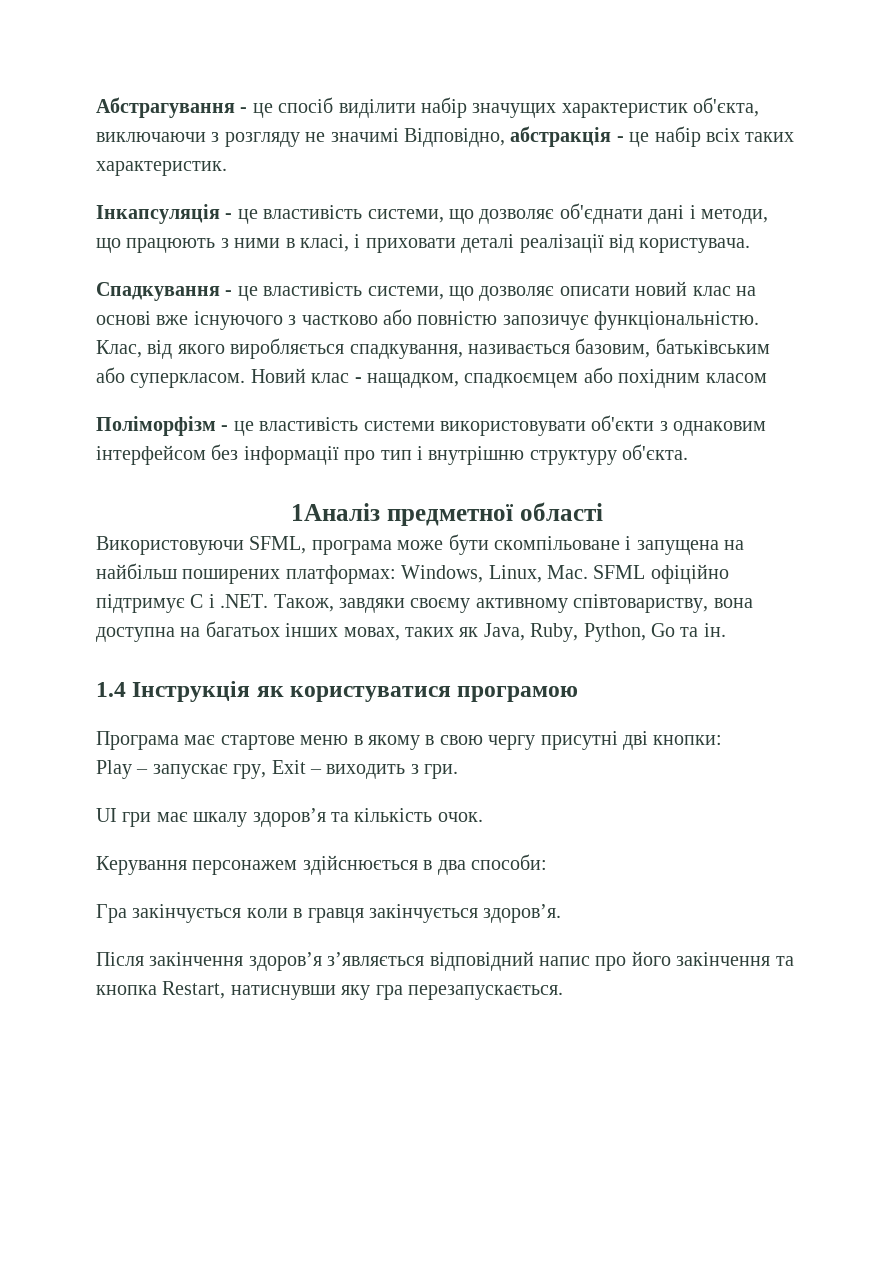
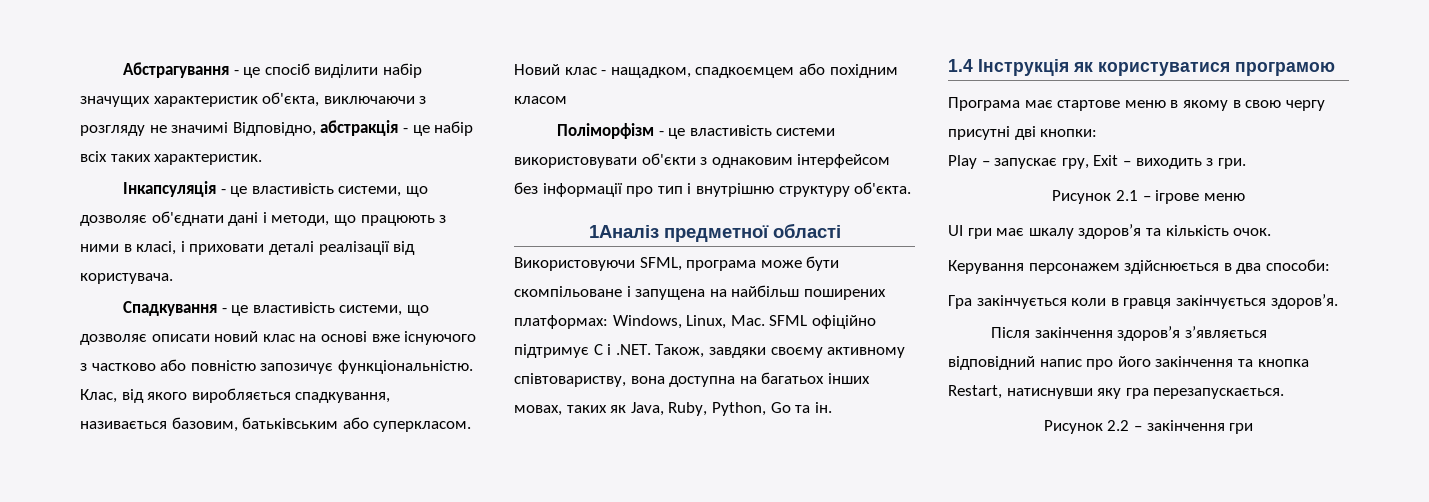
+ Рисунок 2.1 – ігрове меню
+ Рисунок 2.2 – закінчення гри

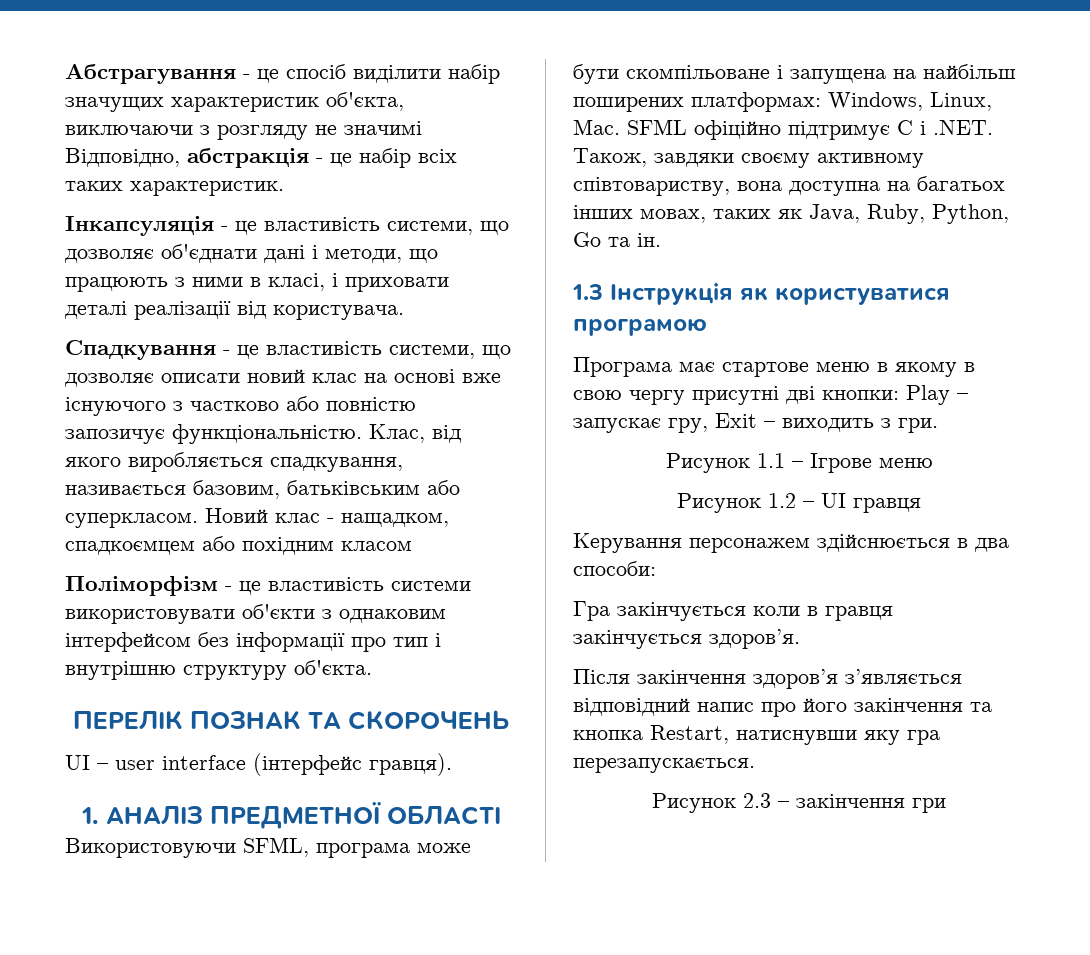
- 1Аналіз предметної області
+ ПЕРЕЛІК ПОЗНАК ТА СКОРОЧЕНЬ
+ UI – user interface (інтерфейс гравця).
+ 1. АНАЛІЗ ПРЕДМЕТНОЇ ОБЛАСТІ
- 1.4 Інструкція як користуватися програмою
+ 1.3 Інструкція як користуватися програмою
- Програма має стартове меню в якому в свою чергу присутні дві кнопки:
- Play – запускає гру, Exit – виходить з гри.
+ Програма має стартове меню в якому в свою чергу присутні дві кнопки: Play – запускає гру, Exit – виходить з гри.
- Рисунок 2.1 – ігрове меню
- UI гри має шкалу здоров’я та кількість очок.
+ Рисунок 1.1 – Ігрове меню
+ Рисунок 1.2 – UI гравця
- Рисунок 2.2 – закінчення гри
+ Рисунок 2.3 – закінчення гри

